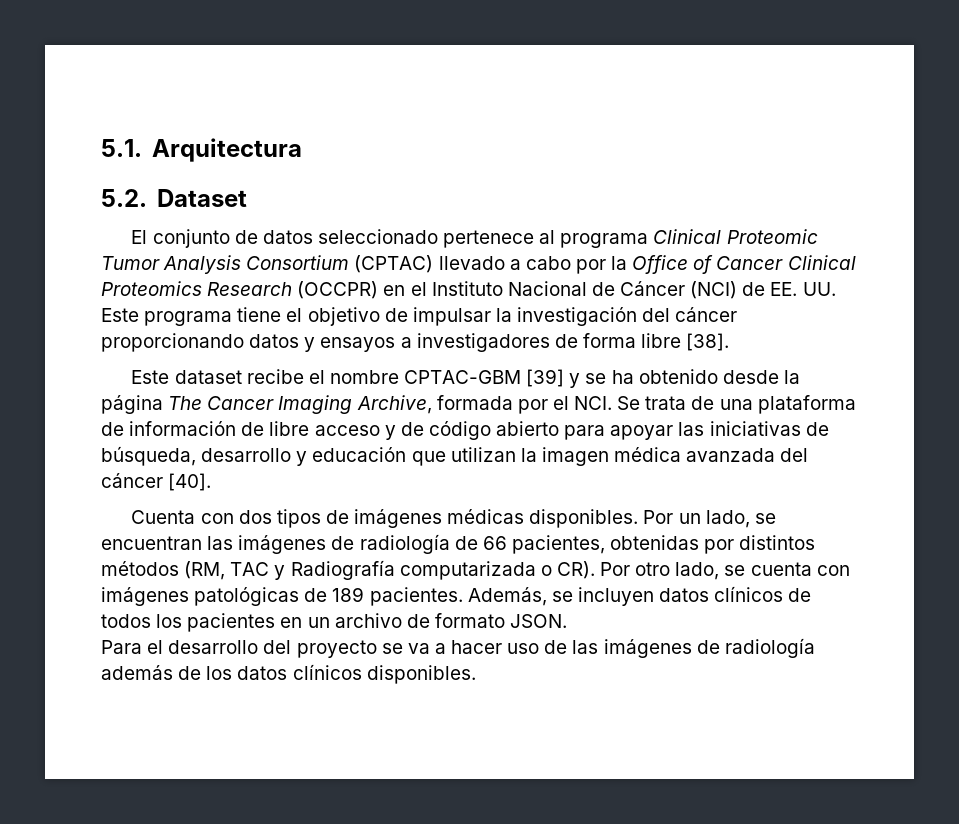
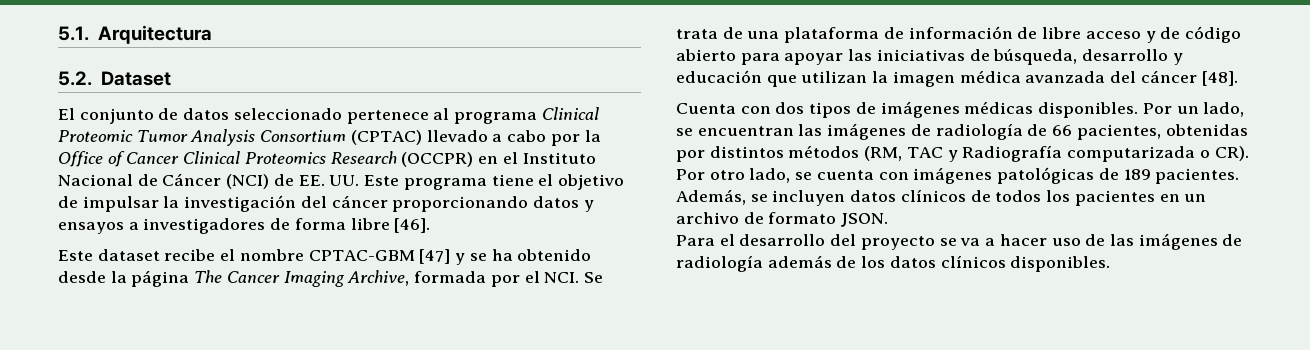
- El conjunto de datos seleccionado pertenece al programa Clinical Proteomic Tumor Analysis Consortium (CPTAC) llevado a cabo por la Office of Cancer Clinical Proteomics Research (OCCPR) en el Instituto Nacional de Cáncer (NCI) de EE. UU. Este programa tiene el objetivo de impulsar la investigación del cáncer proporcionando datos y ensayos a investigadores de forma libre [38].
+ El conjunto de datos seleccionado pertenece al programa Clinical Proteomic Tumor Analysis Consortium (CPTAC) llevado a cabo por la Office of Cancer Clinical Proteomics Research (OCCPR) en el Instituto Nacional de Cáncer (NCI) de EE. UU. Este programa tiene el objetivo de impulsar la investigación del cáncer proporcionando datos y ensayos a investigadores de forma libre [46].
- Este dataset recibe el nombre CPTAC-GBM [39] y se ha obtenido desde la página The Cancer Imaging Archive, formada por el NCI. Se trata de una plataforma de información de libre acceso y de código abierto para apoyar las iniciativas de búsqueda, desarrollo y educación que utilizan la imagen médica avanzada del cáncer [40].
+ Este dataset recibe el nombre CPTAC-GBM [47] y se ha obtenido desde la página The Cancer Imaging Archive, formada por el NCI. Se trata de una plataforma de información de libre acceso y de código abierto para apoyar las iniciativas de búsqueda, desarrollo y educación que utilizan la imagen médica avanzada del cáncer [48].

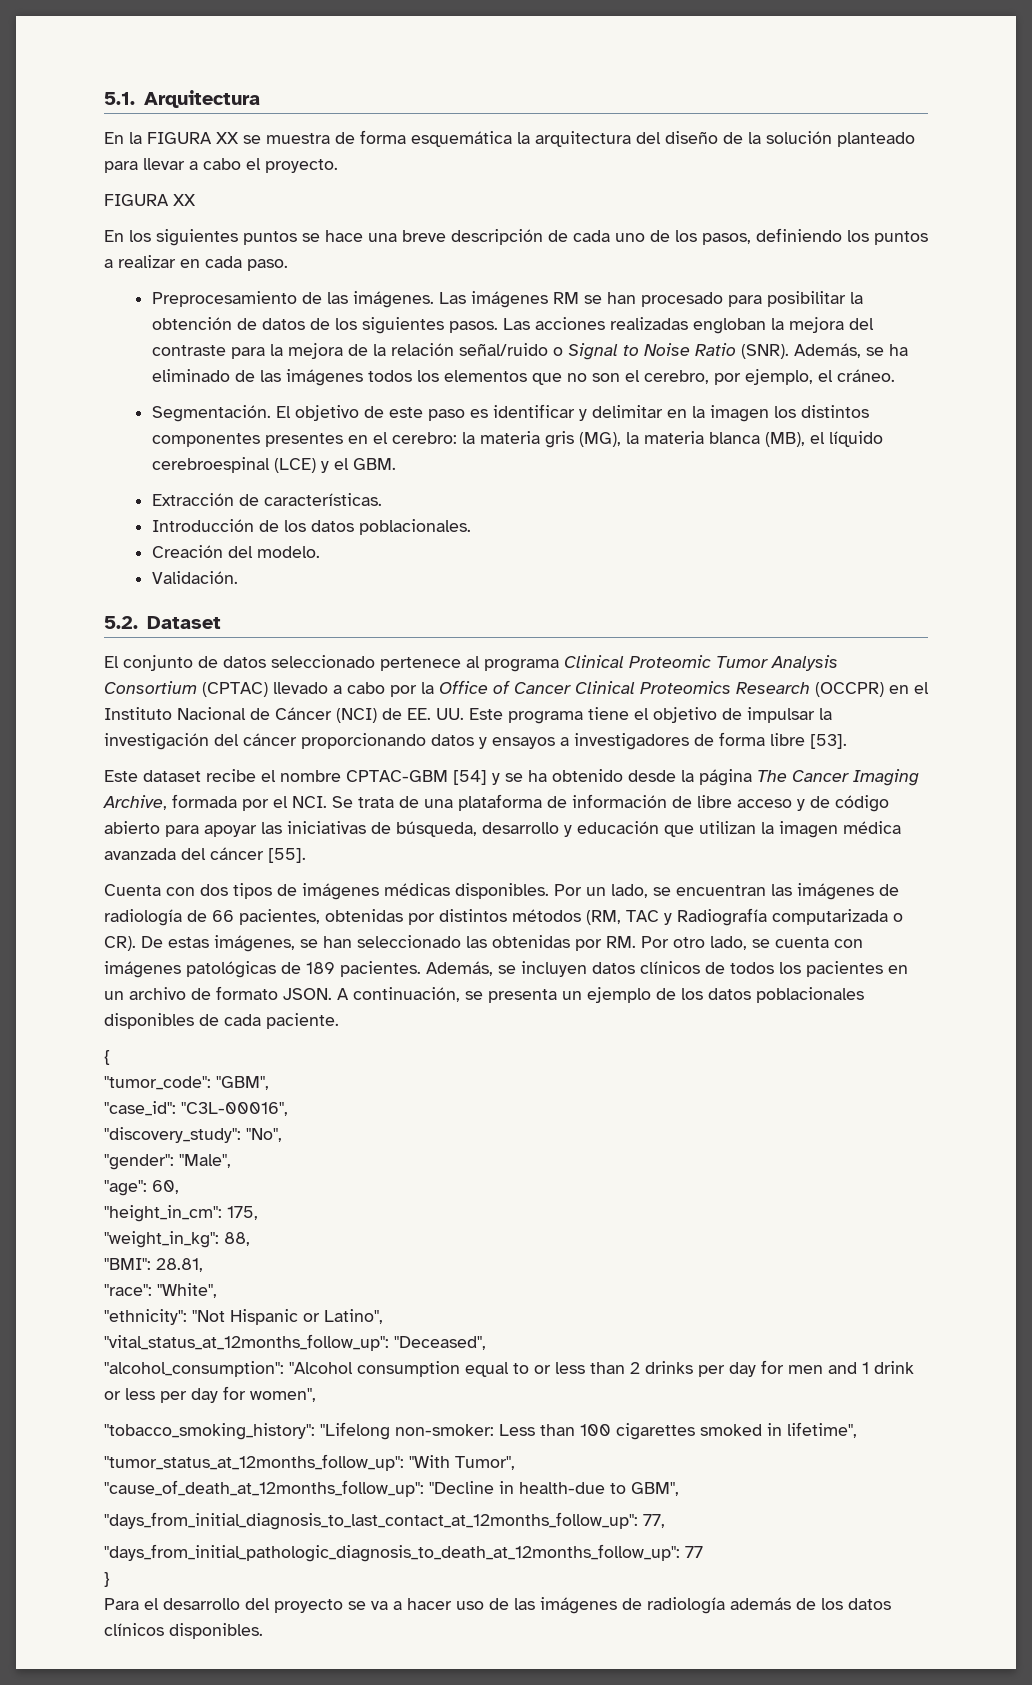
+ En la FIGURA XX se muestra de forma esquemática la arquitectura del diseño de la solución planteado para llevar a cabo el proyecto.
+ FIGURA XX
+ En los siguientes puntos se hace una breve descripción de cada uno de los pasos, definiendo los puntos a realizar en cada paso.
+ Preprocesamiento de las imágenes. Las imágenes RM se han procesado para posibilitar la obtención de datos de los siguientes pasos. Las acciones realizadas engloban la mejora del contraste para la mejora de la relación señal/ruido o Signal to Noise Ratio (SNR). Además, se ha eliminado de las imágenes todos los elementos que no son el cerebro, por ejemplo, el cráneo.
+ Segmentación. El objetivo de este paso es identificar y delimitar en la imagen los distintos componentes presentes en el cerebro: la materia gris (MG), la materia blanca (MB), el líquido cerebroespinal (LCE) y el GBM.
+ Extracción de características.
+ Introducción de los datos poblacionales.
+ Creación del modelo.
+ Validación.
- El conjunto de datos seleccionado pertenece al programa Clinical Proteomic Tumor Analysis Consortium (CPTAC) llevado a cabo por la Office of Cancer Clinical Proteomics Research (OCCPR) en el Instituto Nacional de Cáncer (NCI) de EE. UU. Este programa tiene el objetivo de impulsar la investigación del cáncer proporcionando datos y ensayos a investigadores de forma libre [46].
+ El conjunto de datos seleccionado pertenece al programa Clinical Proteomic Tumor Analysis Consortium (CPTAC) llevado a cabo por la Office of Cancer Clinical Proteomics Research (OCCPR) en el Instituto Nacional de Cáncer (NCI) de EE. UU. Este programa tiene el objetivo de impulsar la investigación del cáncer proporcionando datos y ensayos a investigadores de forma libre [53].
- Este dataset recibe el nombre CPTAC-GBM [47] y se ha obtenido desde la página The Cancer Imaging Archive, formada por el NCI. Se trata de una plataforma de información de libre acceso y de código abierto para apoyar las iniciativas de búsqueda, desarrollo y educación que utilizan la imagen médica avanzada del cáncer [48].
+ Este dataset recibe el nombre CPTAC-GBM [54] y se ha obtenido desde la página The Cancer Imaging Archive, formada por el NCI. Se trata de una plataforma de información de libre acceso y de código abierto para apoyar las iniciativas de búsqueda, desarrollo y educación que utilizan la imagen médica avanzada del cáncer [55].
- Por un lado, se encuentran las imágenes de radiología de 66 pacientes, obtenidas por distintos métodos (RM, TAC y Radiografía computarizada o CR). Por otro lado, se cuenta con imágenes patológicas de 189 pacientes.
+ Por un lado, se encuentran las imágenes de radiología de 66 pacientes, obtenidas por distintos métodos (RM, TAC y Radiografía computarizada o CR). De estas imágenes, se han seleccionado las obtenidas por RM. Por otro lado, se cuenta con imágenes patológicas de 189 pacientes.
+ A continuación, se presenta un ejemplo de los datos poblacionales disponibles de cada paciente.
+ {
+ "tumor_code": "GBM",
+ "case_id": "C3L-00016",
+ "discovery_study": "No",
+ "gender": "Male",
+ "age": 60,
+ "height_in_cm": 175,
+ "weight_in_kg": 88,
+ "BMI": 28.81,
+ "race": "White",
+ "ethnicity": "Not Hispanic or Latino",
+ "vital_status_at_12months_follow_up": "Deceased",
+ "alcohol_consumption": "Alcohol consumption equal to or less than 2 drinks per day for men and 1 drink or less per day for women",
+ "tobacco_smoking_history": "Lifelong non-smoker: Less than 100 cigarettes smoked in lifetime",
+ "tumor_status_at_12months_follow_up": "With Tumor",
+ "cause_of_death_at_12months_follow_up": "Decline in health-due to GBM",
+ "days_from_initial_diagnosis_to_last_contact_at_12months_follow_up": 77,
+ "days_from_initial_pathologic_diagnosis_to_death_at_12months_follow_up": 77
+ }

